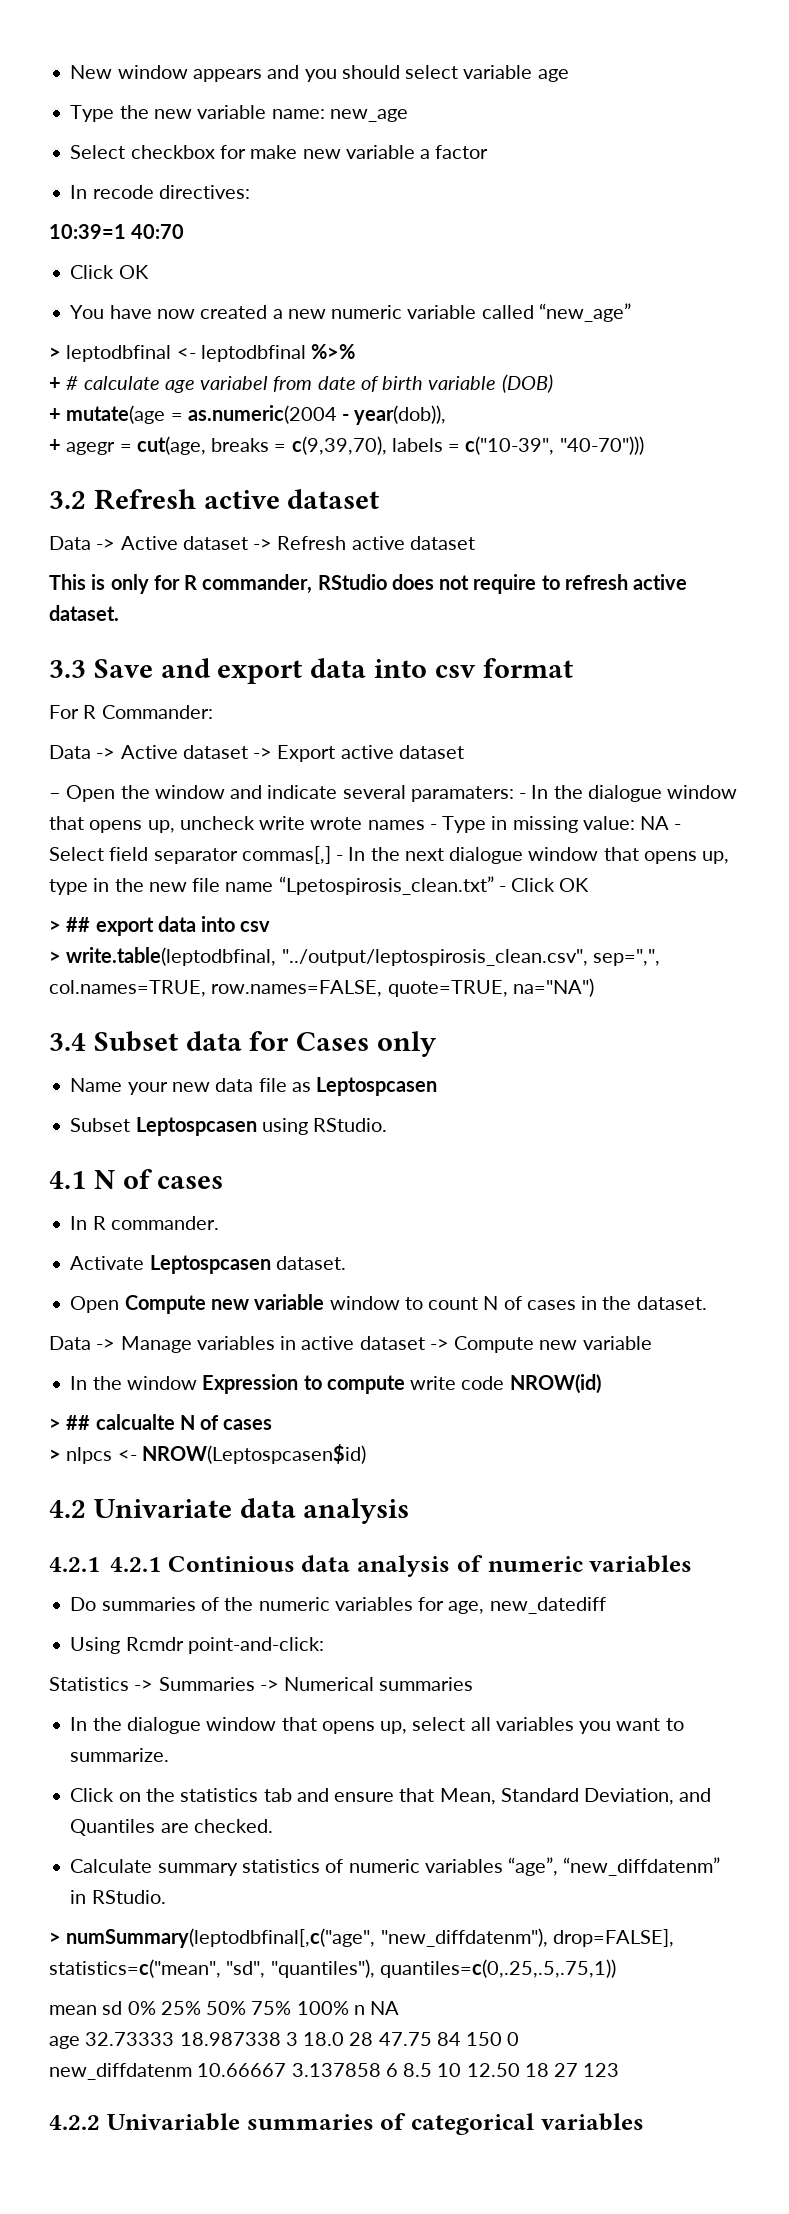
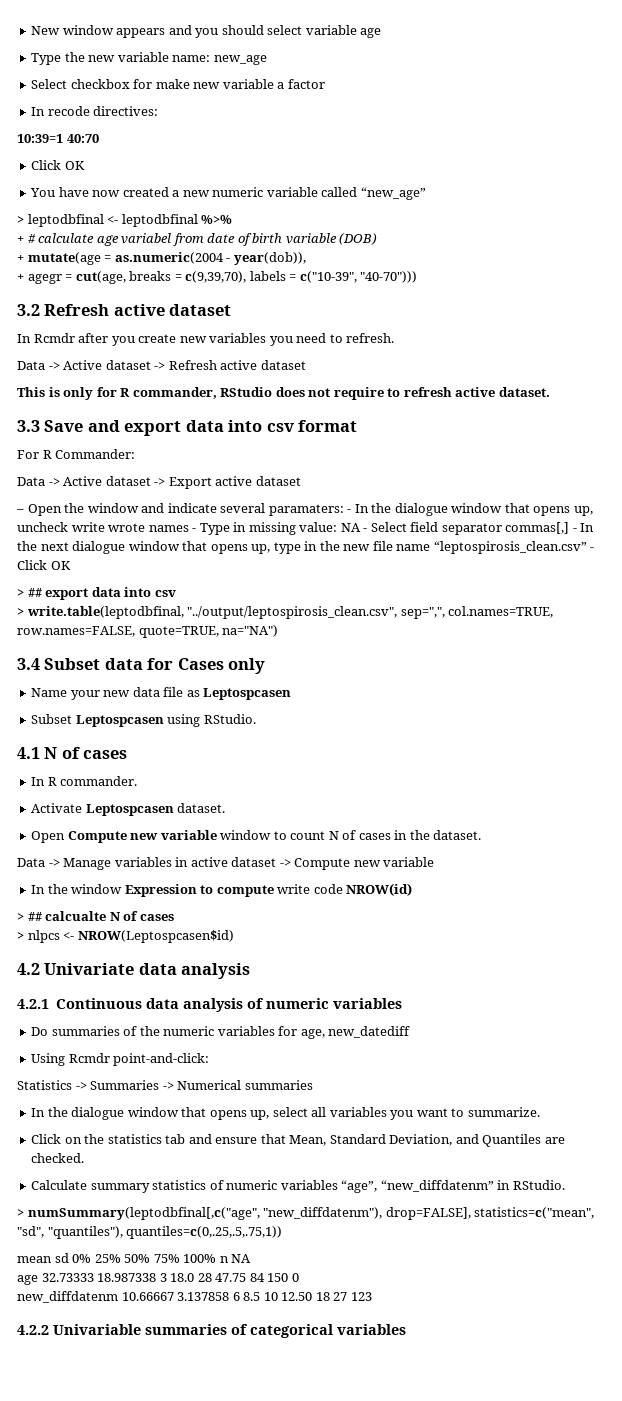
+ In Rcmdr after you create new variables you need to refresh.
- – Open the window and indicate several paramaters: - In the dialogue window that opens up, uncheck write wrote names - Type in missing value: NA - Select field separator commas[,] - In the next dialogue window that opens up, type in the new file name “Lpetospirosis_clean.txt” - Click OK
+ – Open the window and indicate several paramaters: - In the dialogue window that opens up, uncheck write wrote names - Type in missing value: NA - Select field separator commas[,] - In the next dialogue window that opens up, type in the new file name “leptospirosis_clean.csv” - Click OK
- 4.2.1 4.2.1 Continious data analysis of numeric variables
+ 4.2.1 Continuous data analysis of numeric variables

